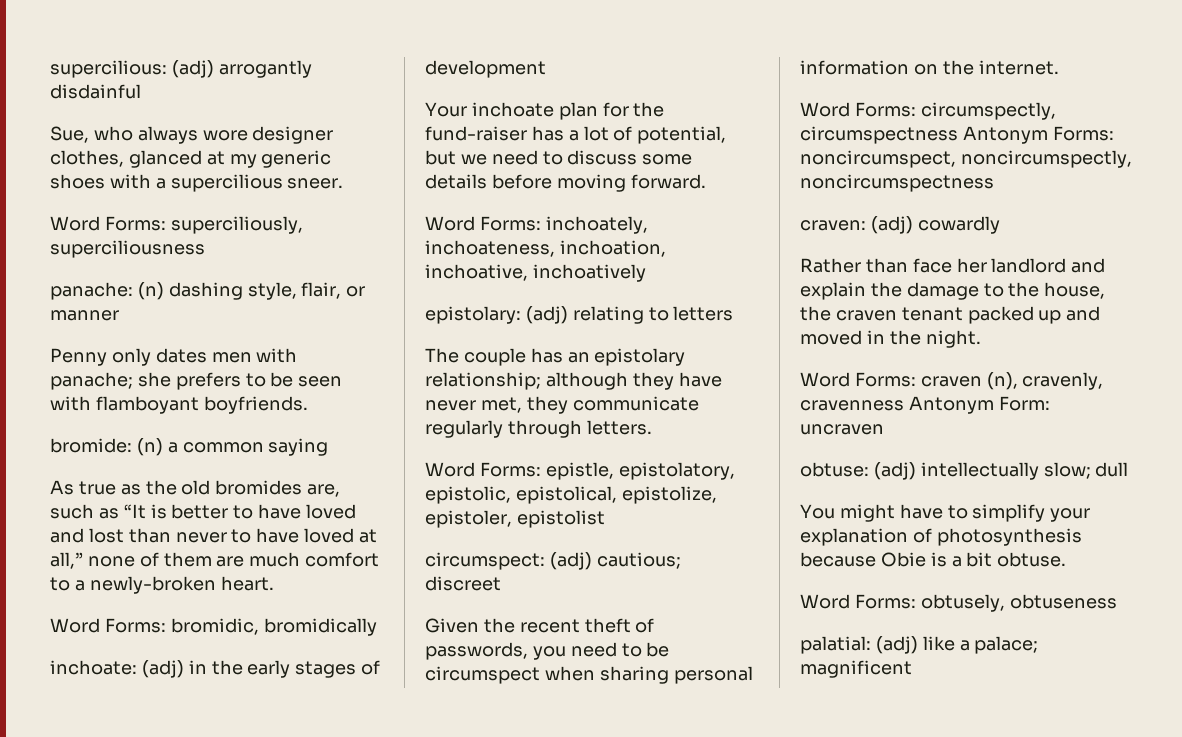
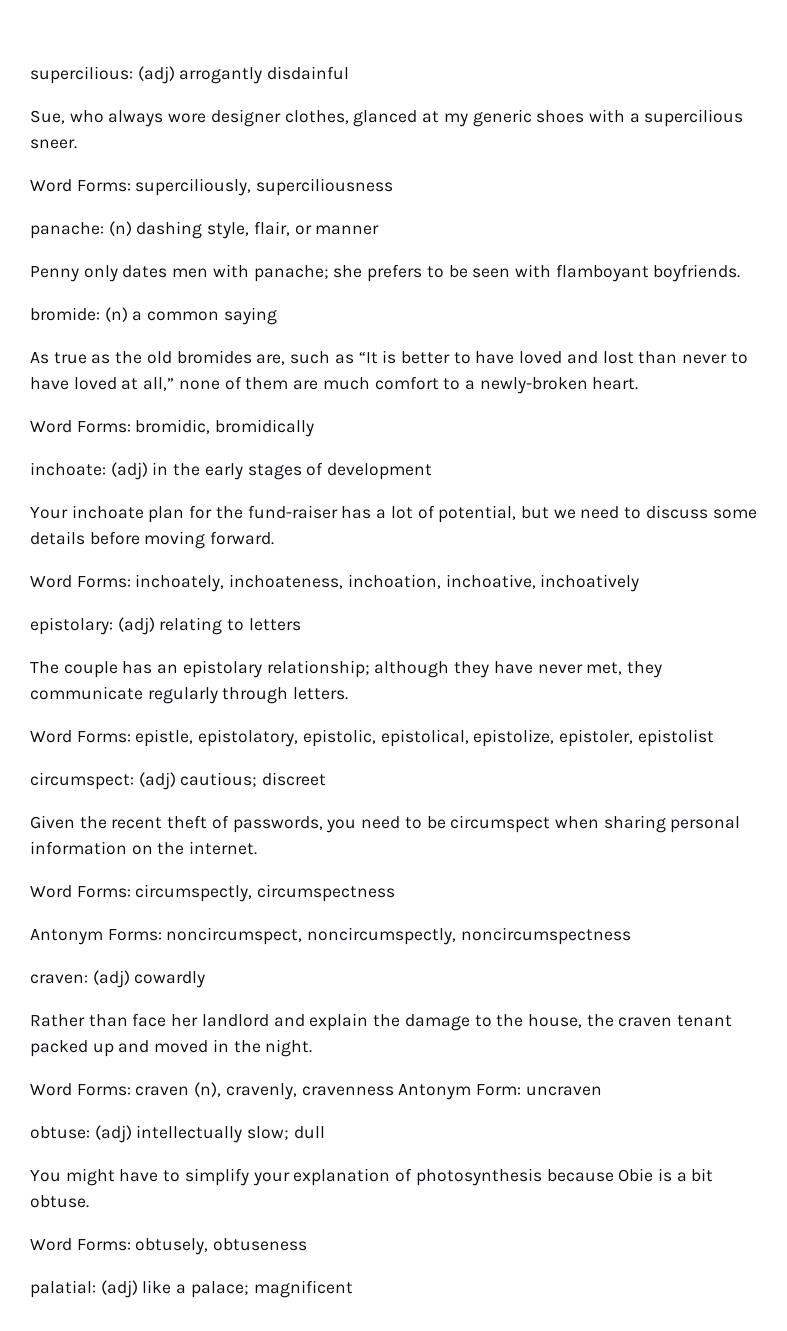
- Word Forms: circumspectly, circumspectness Antonym Forms: noncircumspect, noncircumspectly, noncircumspectness
+ Word Forms: circumspectly, circumspectness
+ Antonym Forms: noncircumspect, noncircumspectly, noncircumspectness

